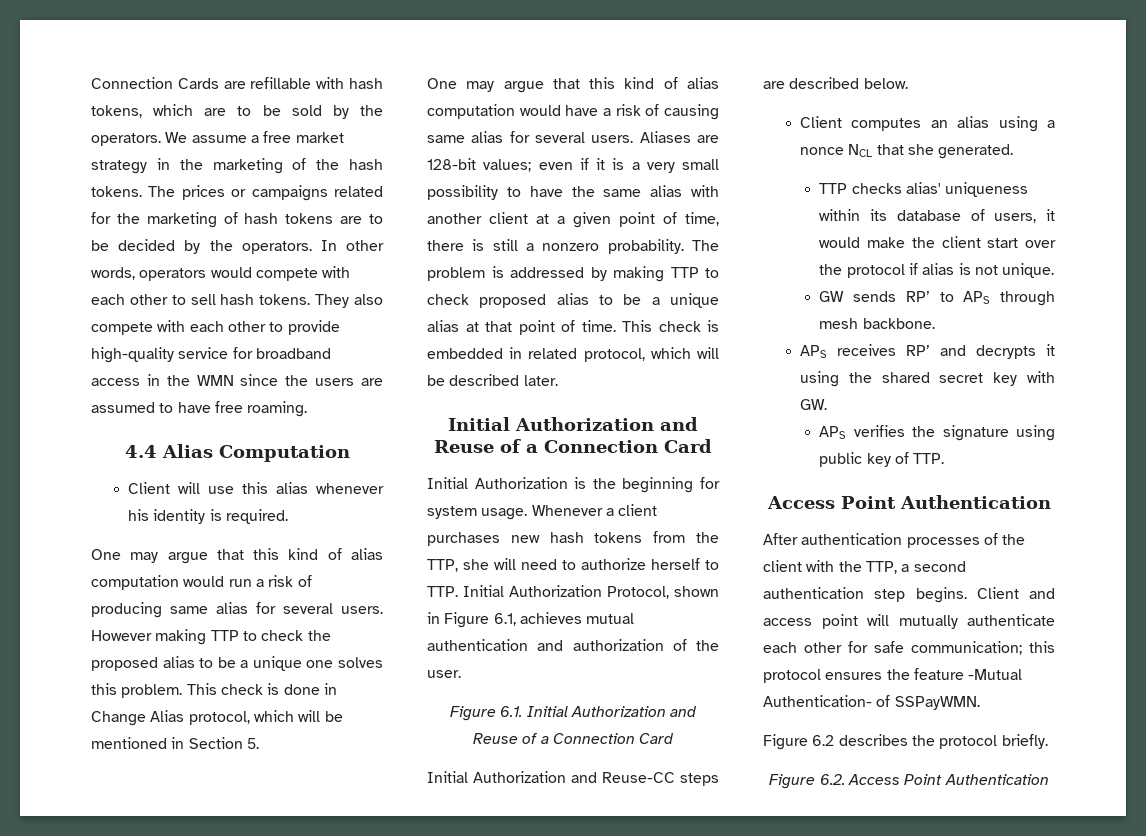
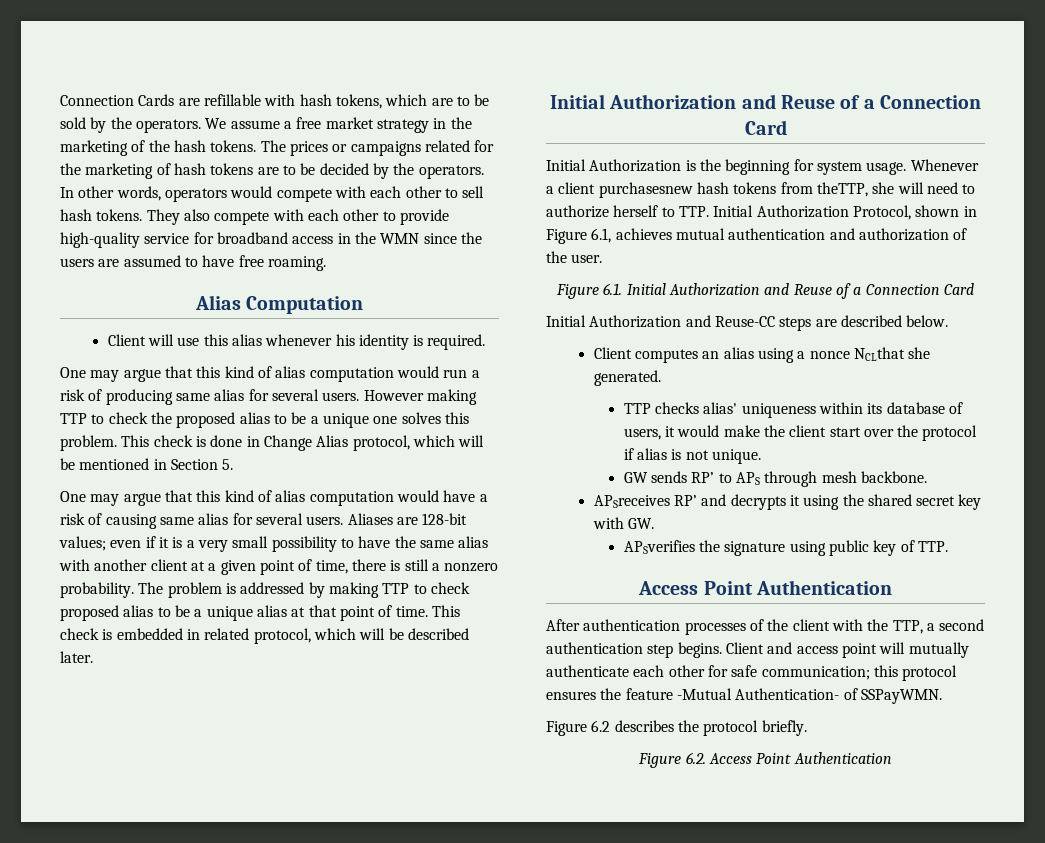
- 4.4 Alias Computation
+ Alias Computation
- Whenever a client purchases new hash tokens from the TTP, she will need to authorize herself to TTP. Initial Authorization Protocol, shown in Figure 6.1, achieves mutual authentication and authorization of the user.
+ Whenever a client purchasesnew hash tokens from theTTP, she will need to authorize herself to TTP. Initial Authorization Protocol, shown in Figure 6.1, achieves mutual authentication and authorization of the user.
- Client computes an alias using a nonce NCL that she generated.
+ Client computes an alias using a nonce NCLthat she generated.
- APS receives RP’ and decrypts it using the shared secret key with GW.
+ APSreceives RP’ and decrypts it using the shared secret key with GW.
- APS verifies the signature using public key of TTP.
+ APSverifies the signature using public key of TTP.

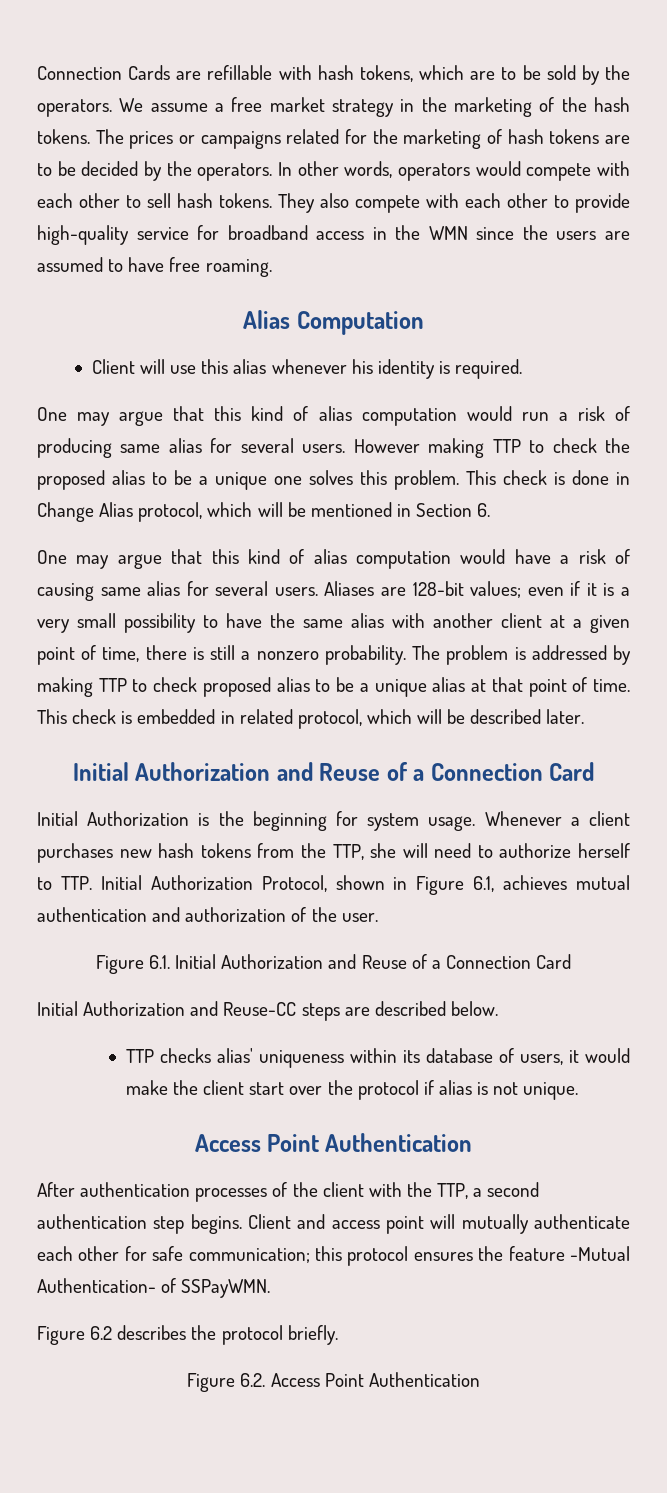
- This check is done in Change Alias protocol, which will be mentioned in Section 5.
+ This check is done in Change Alias protocol, which will be mentioned in Section 6.
- Whenever a client purchasesnew hash tokens from theTTP, she will need to authorize herself to TTP. Initial Authorization Protocol, shown in Figure 6.1, achieves mutual authentication and authorization of the user.
+ Whenever a client purchases new hash tokens from the TTP, she will need to authorize herself to TTP. Initial Authorization Protocol, shown in Figure 6.1, achieves mutual authentication and authorization of the user.
- Client computes an alias using a nonce NCLthat she generated.
- GW sends RP’ to APS through mesh backbone.
- APSreceives RP’ and decrypts it using the shared secret key with GW.
- APSverifies the signature using public key of TTP.

